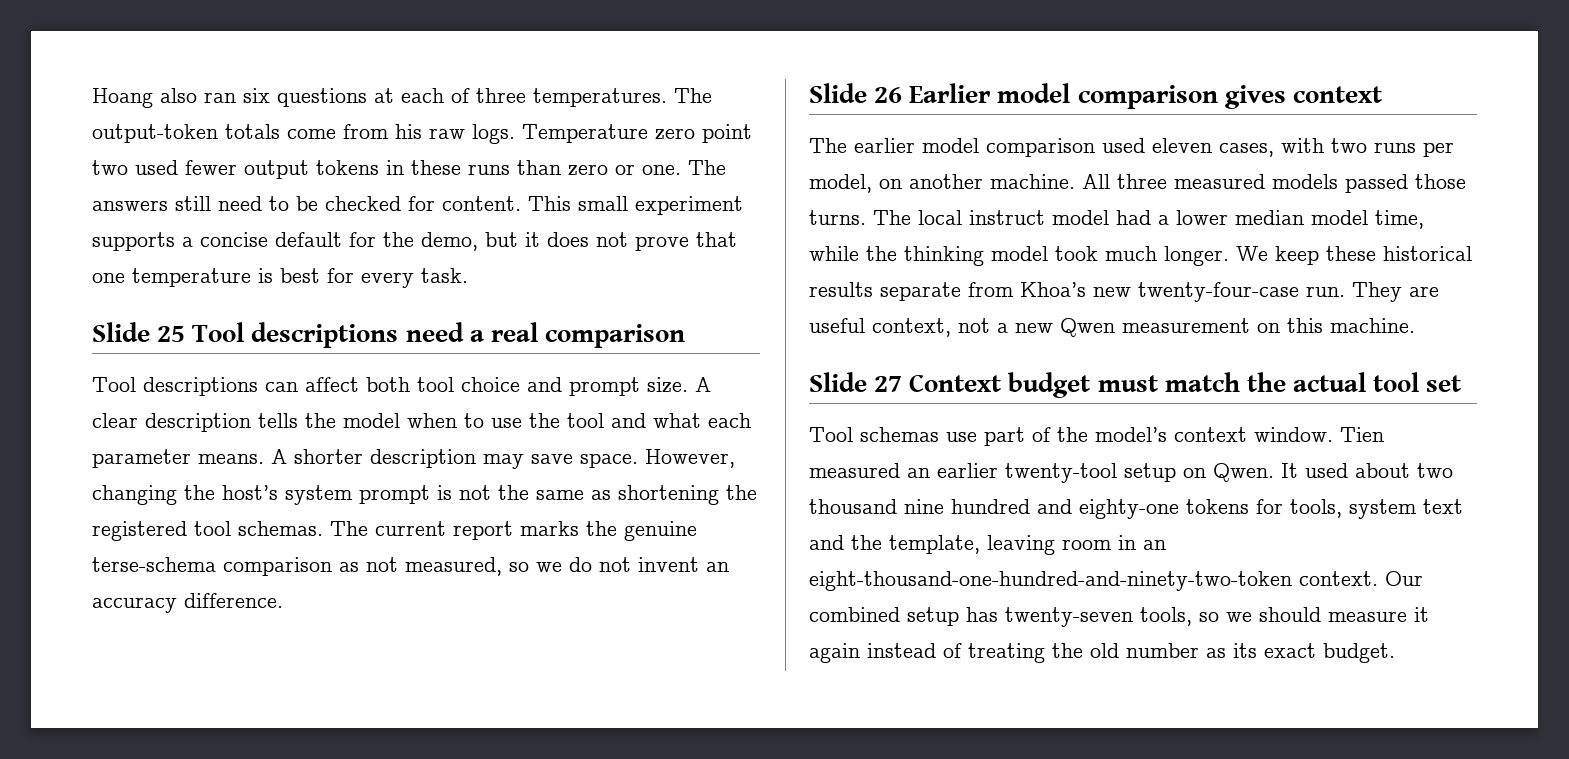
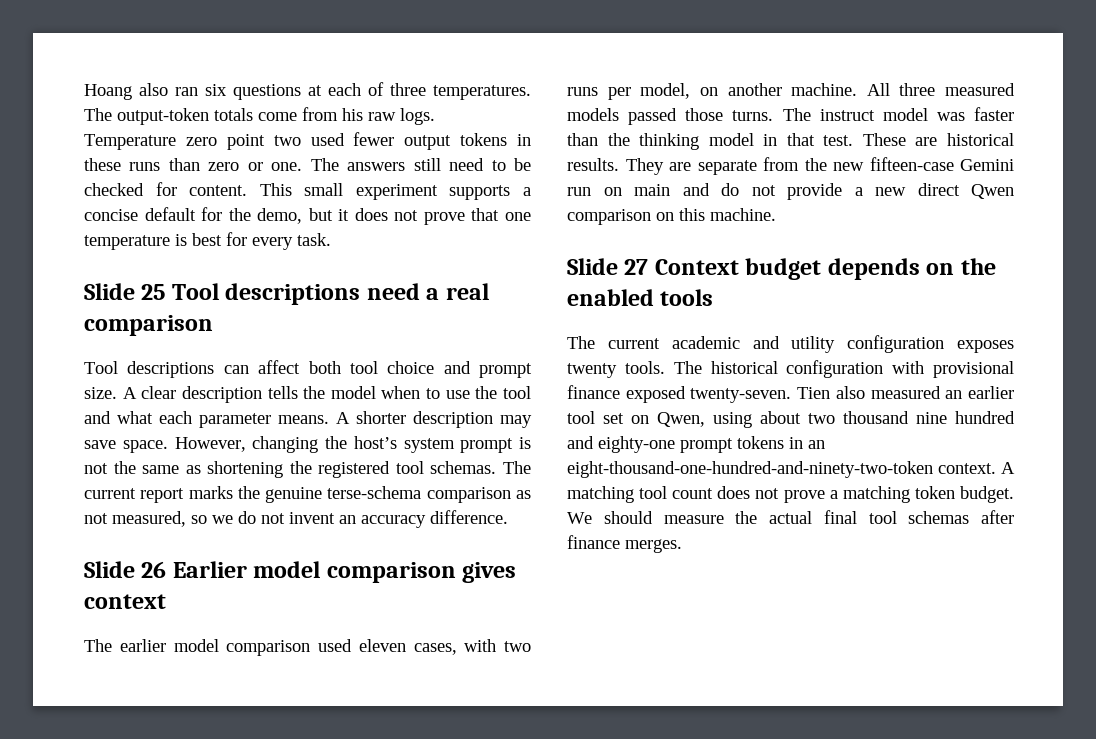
- The local instruct model had a lower median model time, while the thinking model took much longer. We keep these historical results separate from Khoa’s new twenty-four-case run. They are useful context, not a new Qwen measurement on this machine.
+ The instruct model was faster than the thinking model in that test. These are historical results. They are separate from the new fifteen-case Gemini run on main and do not provide a new direct Qwen comparison on this machine.
- Slide 27 Context budget must match the actual tool set
- Tool schemas use part of the model’s context window. Tien measured an earlier twenty-tool setup on Qwen. It used about two thousand nine hundred and eighty-one tokens for tools, system text and the template, leaving room in an eight-thousand-one-hundred-and-ninety-two-token context. Our combined setup has twenty-seven tools, so we should measure it again instead of treating the old number as its exact budget.
+ Slide 27 Context budget depends on the enabled tools
+ The current academic and utility configuration exposes twenty tools. The historical configuration with provisional finance exposed twenty-seven. Tien also measured an earlier tool set on Qwen, using about two thousand nine hundred and eighty-one prompt tokens in an eight-thousand-one-hundred-and-ninety-two-token context. A matching tool count does not prove a matching token budget. We should measure the actual final tool schemas after finance merges.

